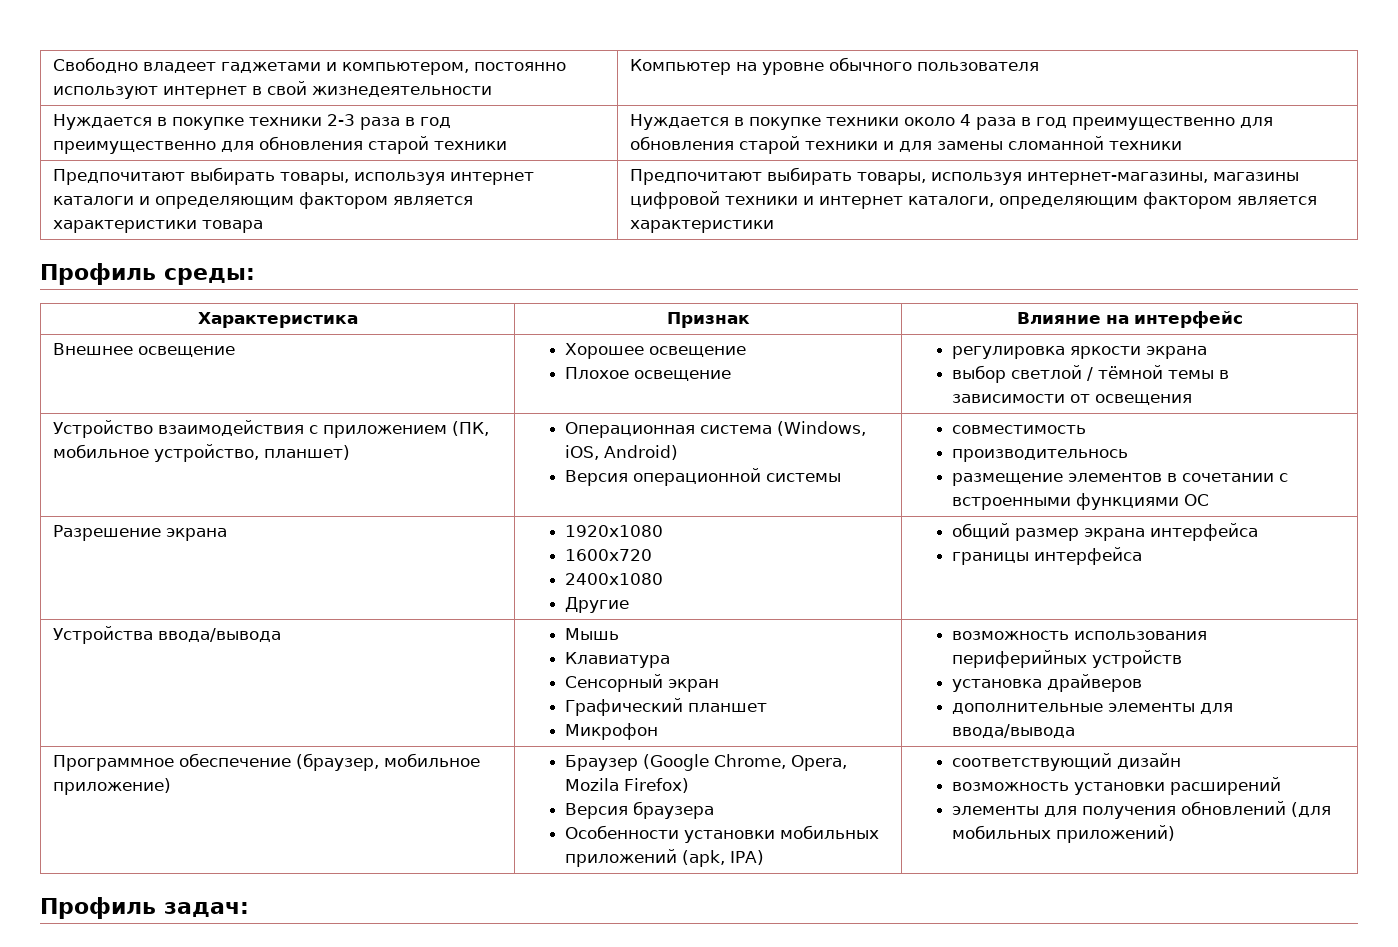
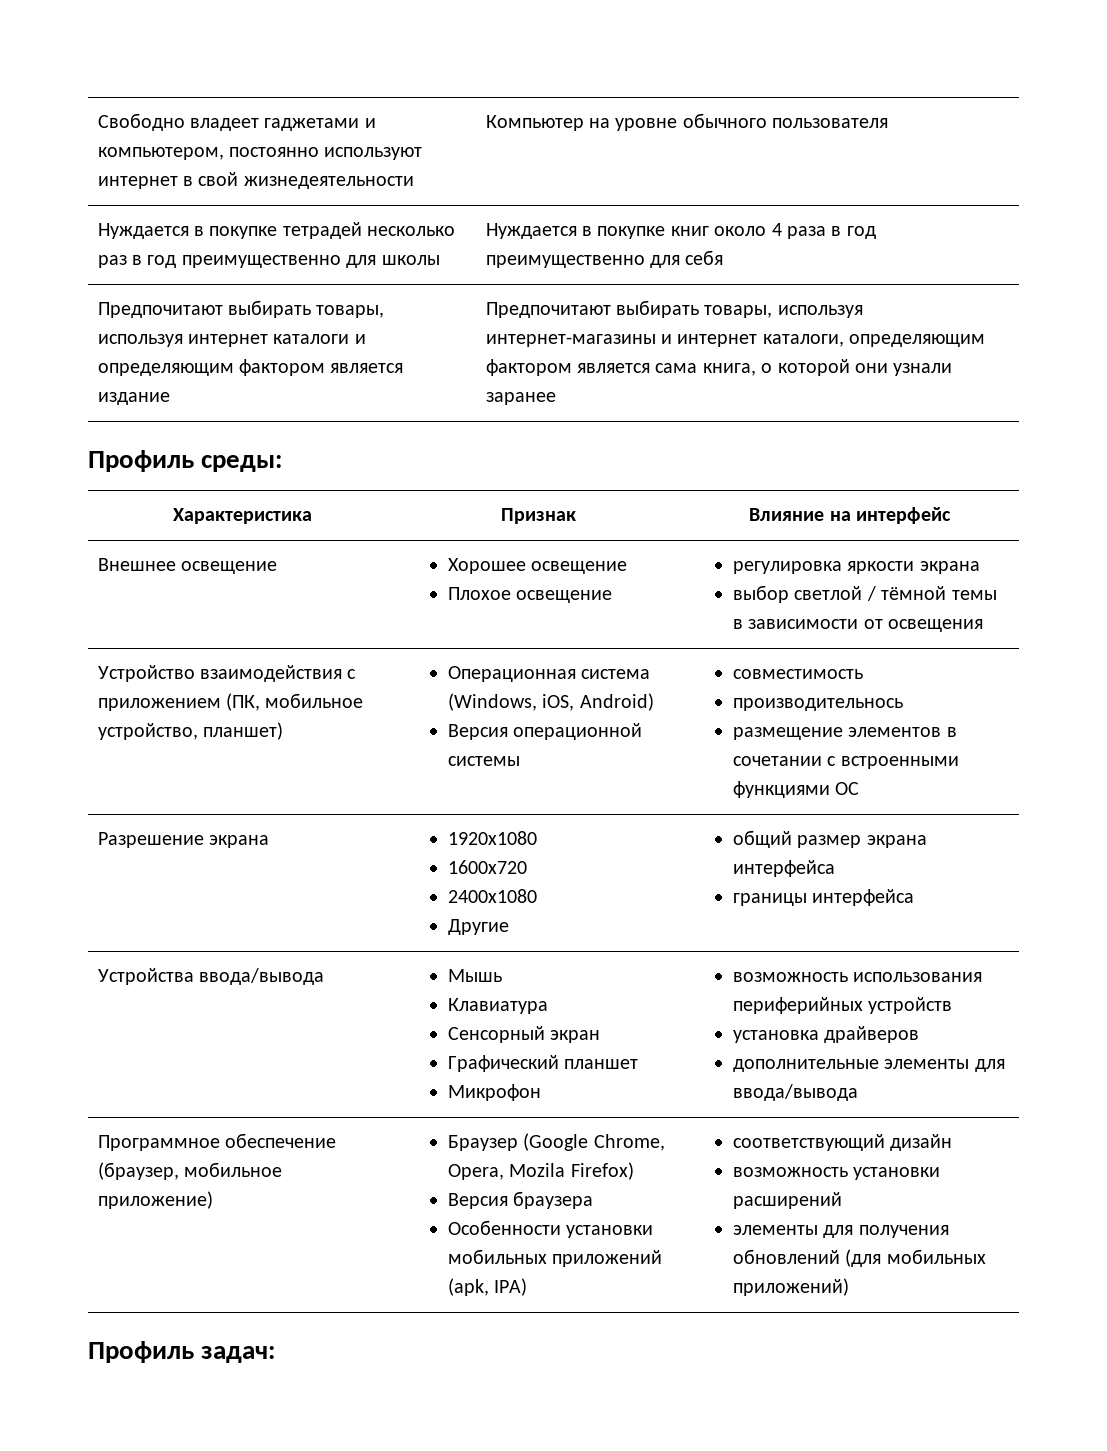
- Нуждается в покупке техники 2-3 раза в год преимущественно для обновления старой техники | Нуждается в покупке техники около 4 раза в год преимущественно для обновления старой техники и для замены сломанной техники
+ Нуждается в покупке тетрадей несколько раз в год преимущественно для школы | Нуждается в покупке книг около 4 раза в год преимущественно для себя
- Предпочитают выбирать товары, используя интернет каталоги и определяющим фактором является характеристики товара | Предпочитают выбирать товары, используя интернет-магазины, магазины цифровой техники и интернет каталоги, определяющим фактором является характеристики
+ Предпочитают выбирать товары, используя интернет каталоги и определяющим фактором является издание | Предпочитают выбирать товары, используя интернет-магазины и интернет каталоги, определяющим фактором является сама книга, о которой они узнали заранее

